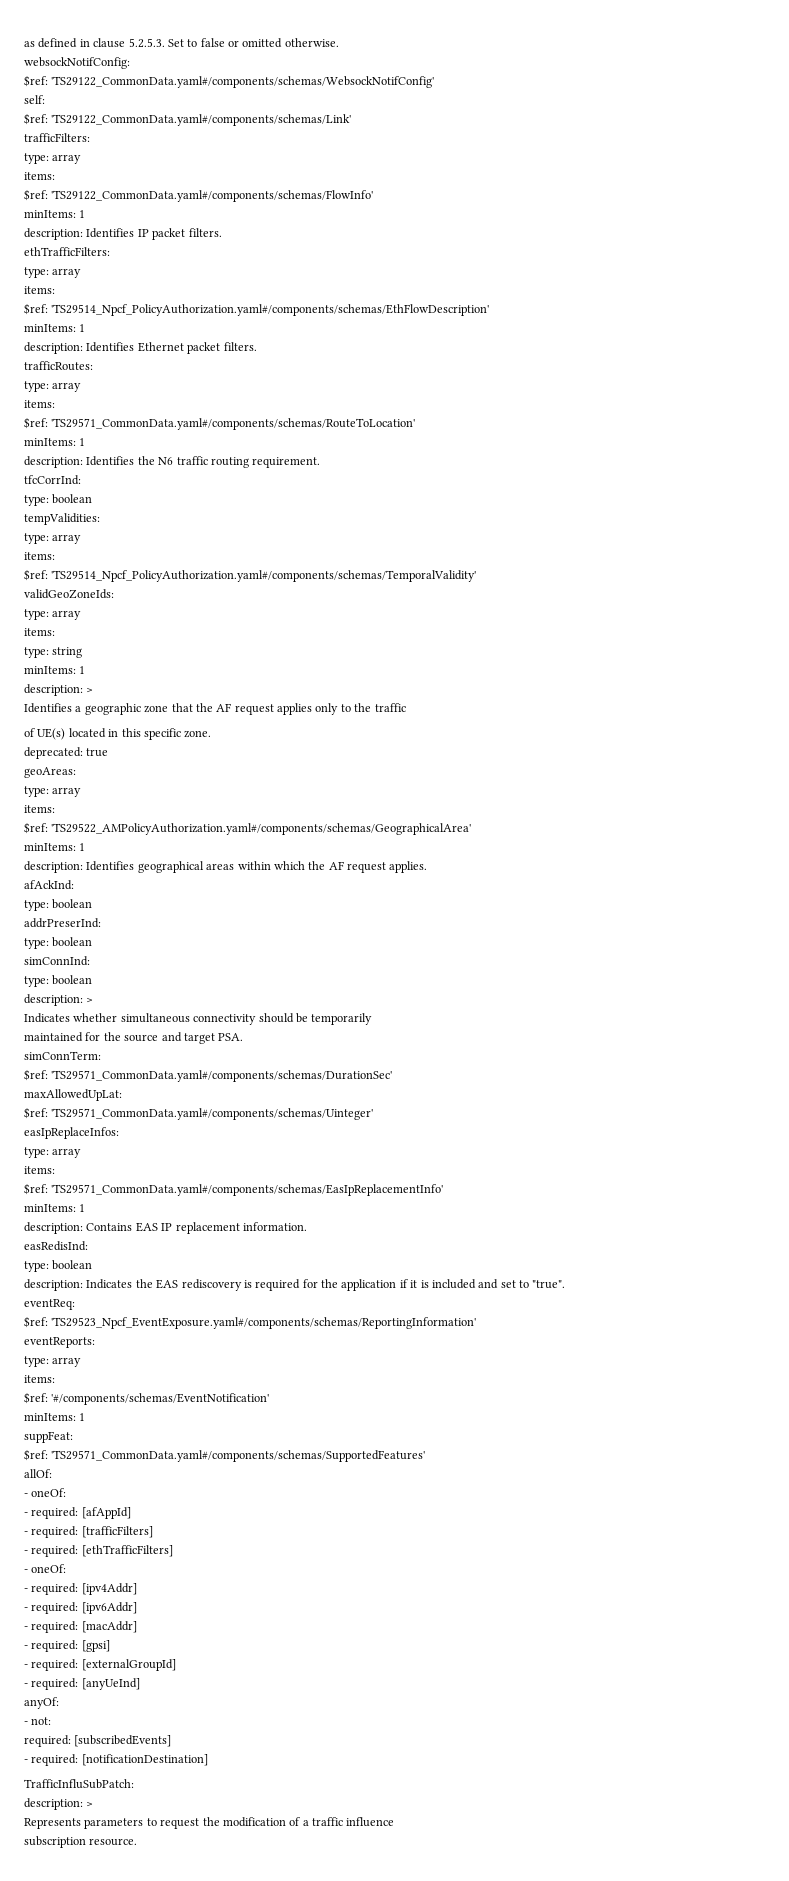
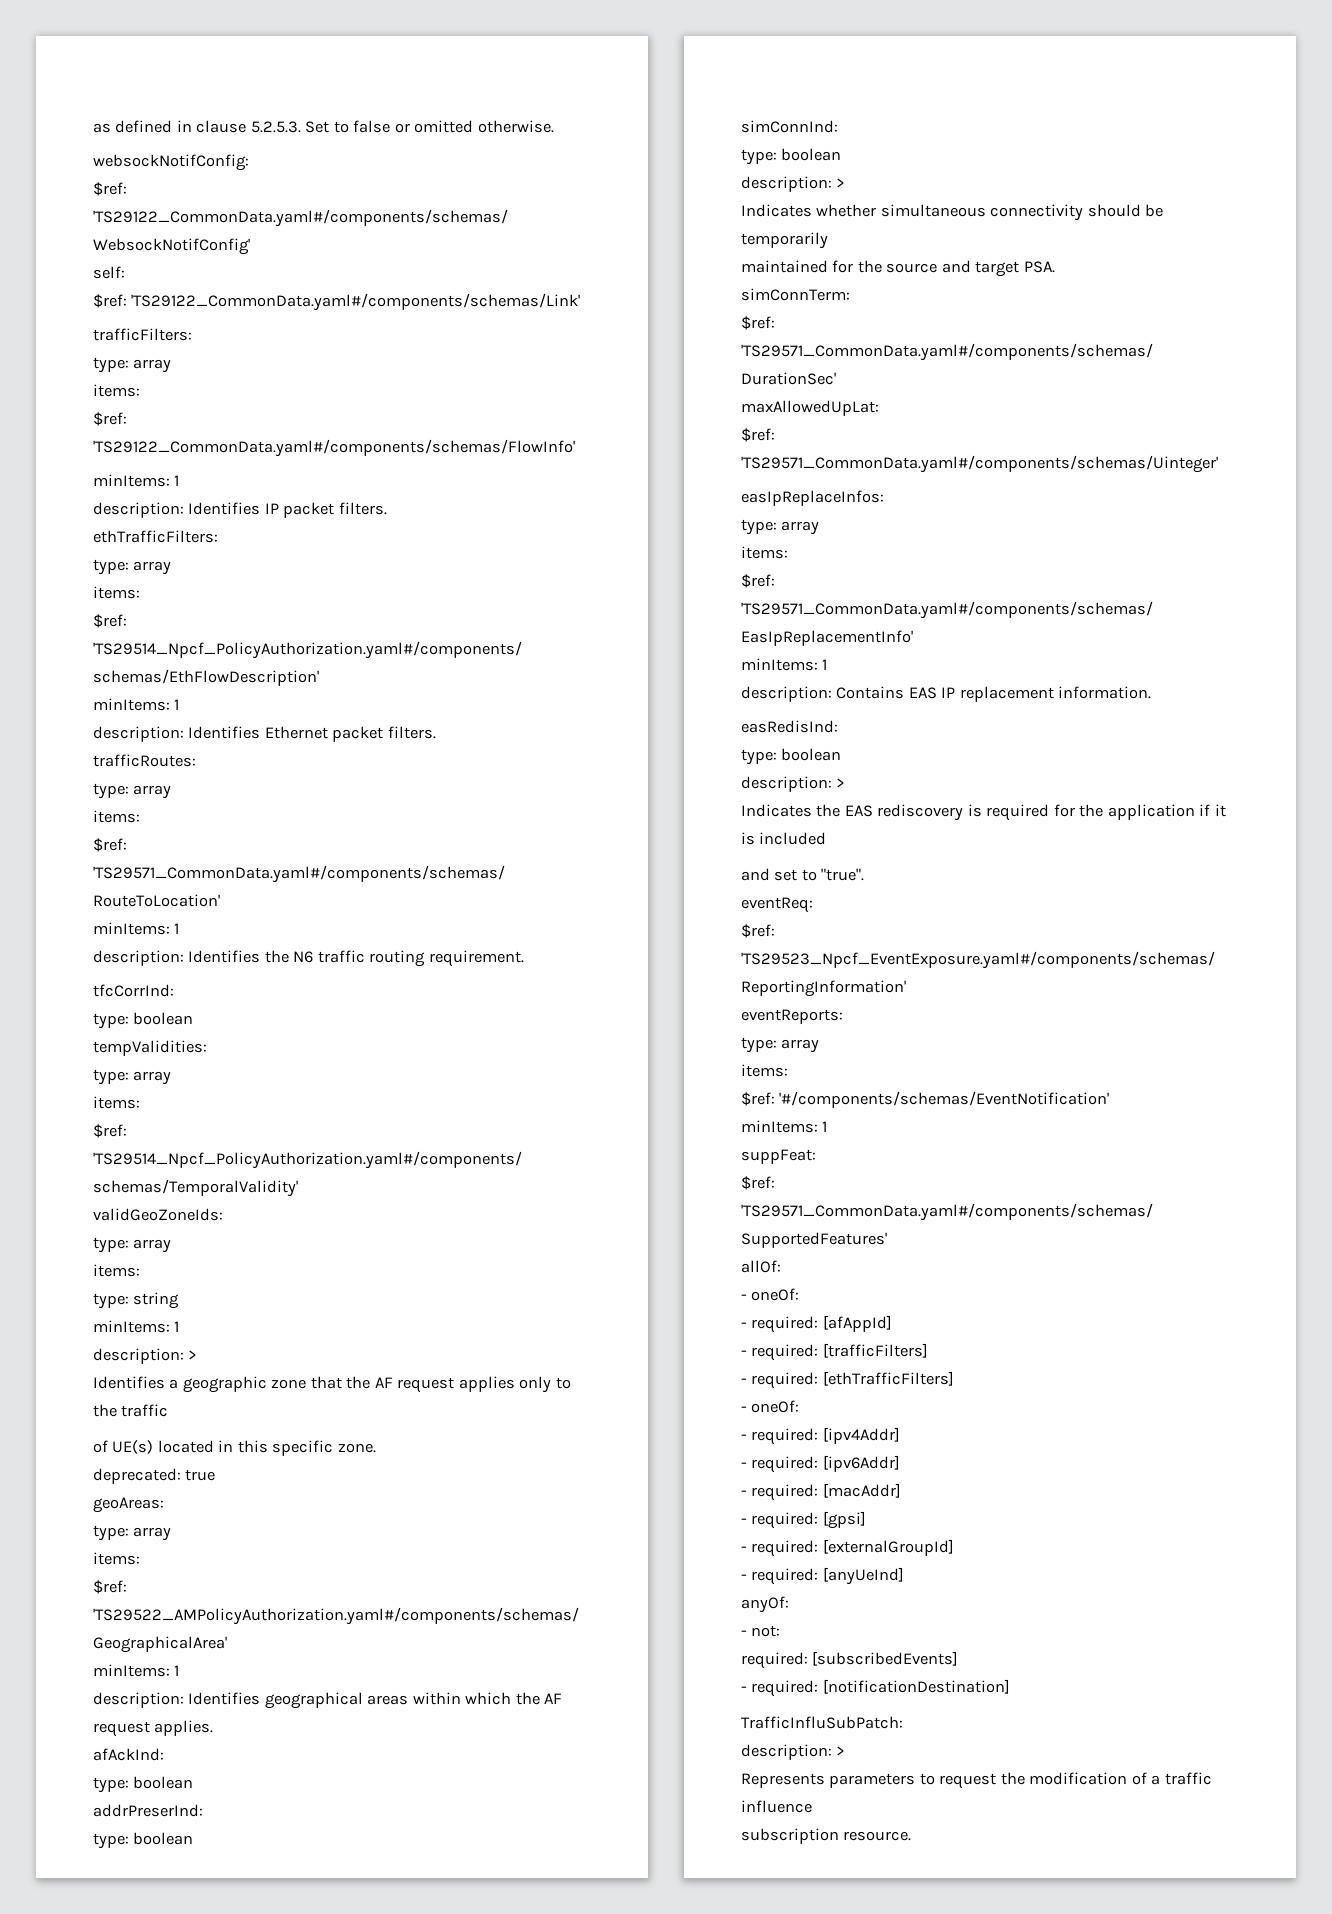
  easRedisInd:
  type: boolean
- description: Indicates the EAS rediscovery is required for the application if it is included and set to "true".
+ description: >
+ Indicates the EAS rediscovery is required for the application if it is included
+ and set to "true".

